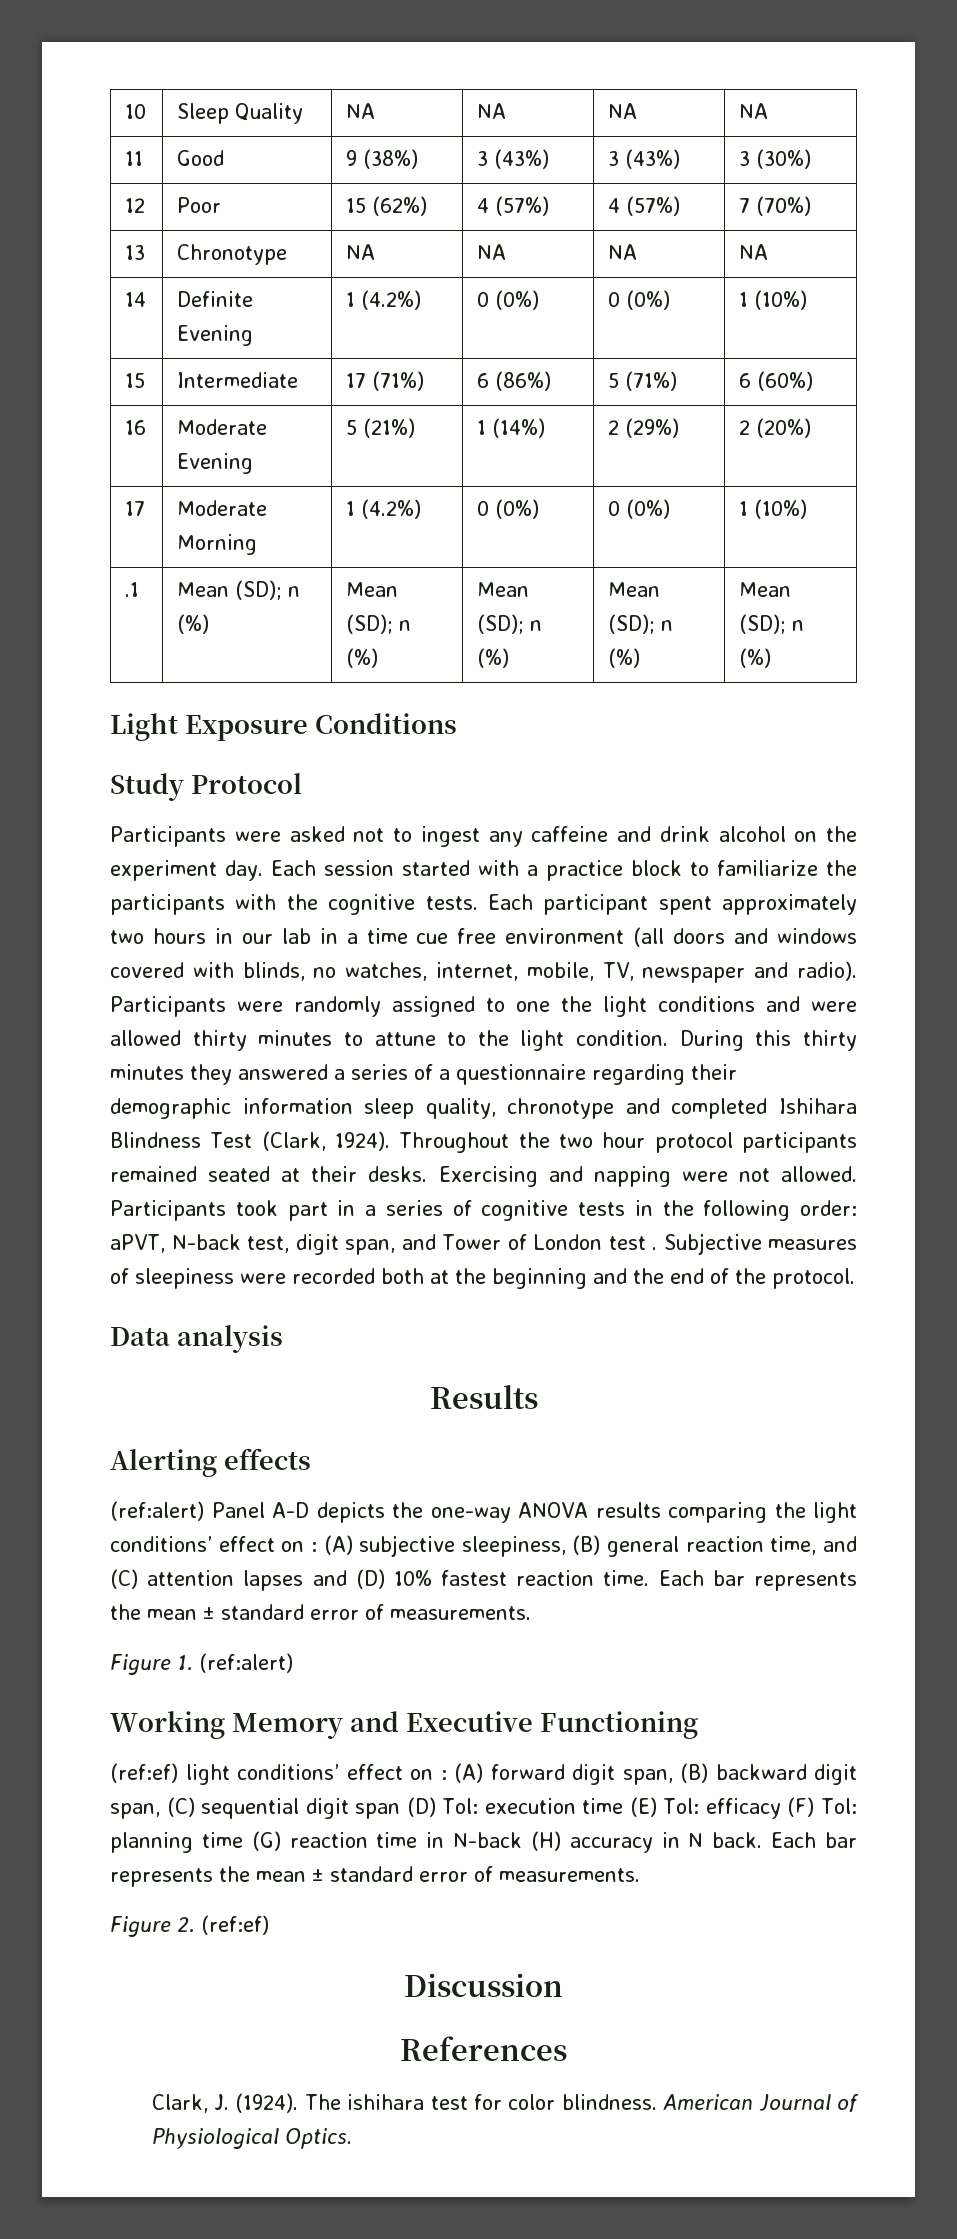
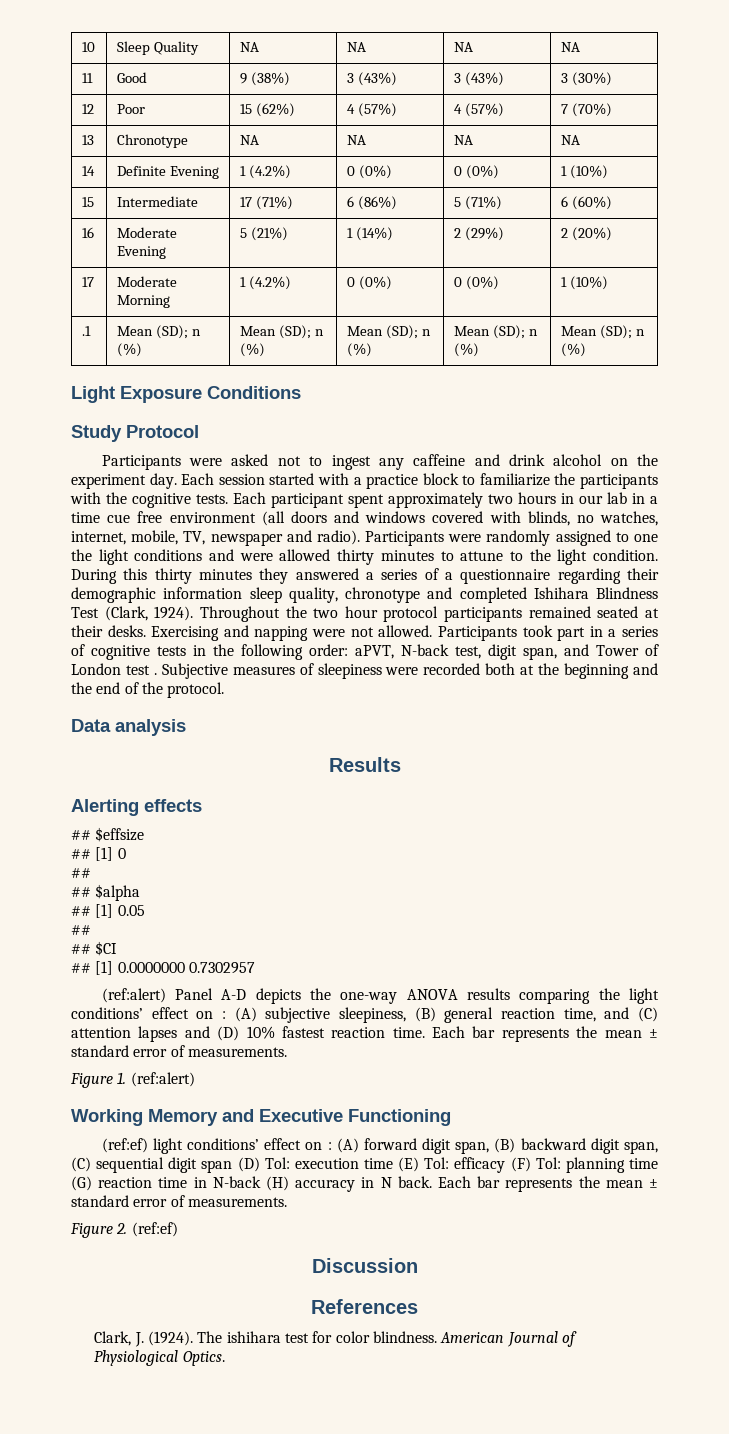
+ ## $effsize
+ ## [1] 0
+ ##
+ ## $alpha
+ ## [1] 0.05
+ ##
+ ## $CI
+ ## [1] 0.0000000 0.7302957

